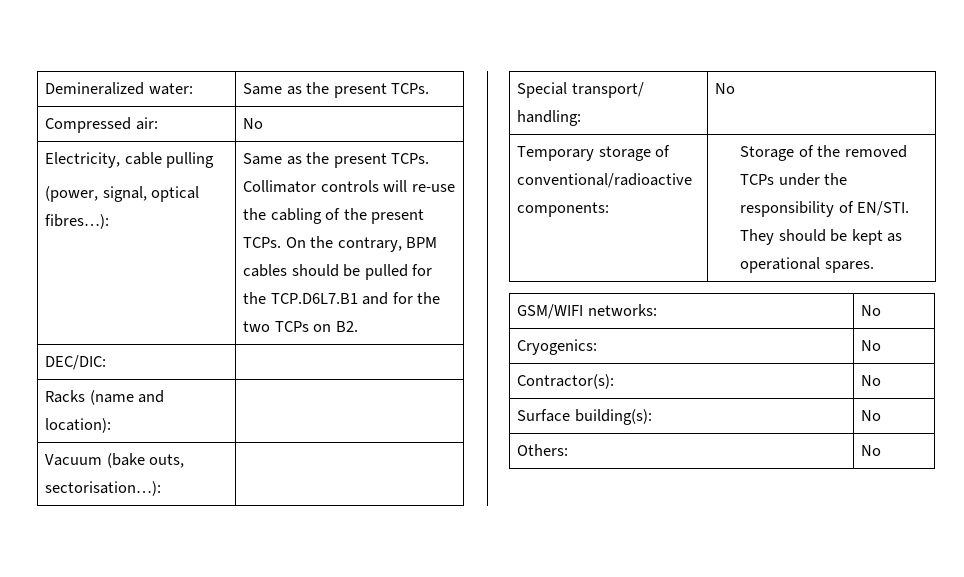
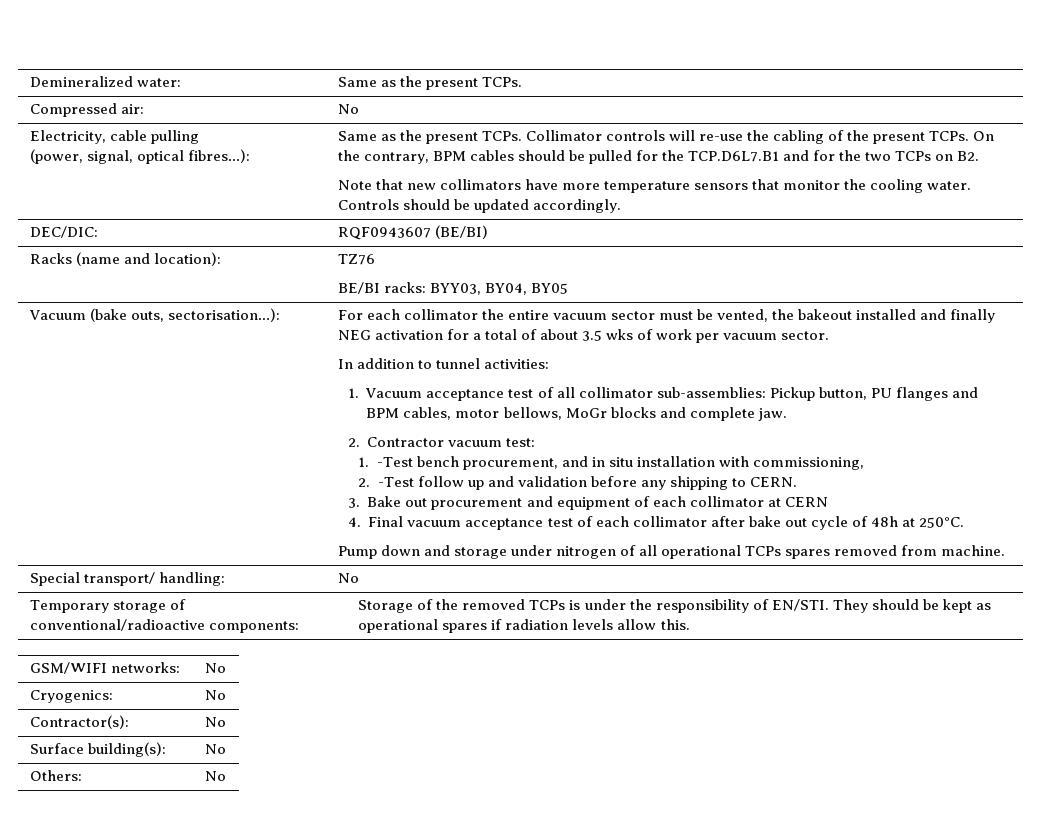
+ Note that new collimators have more temperature sensors that monitor the cooling water. Controls should be updated accordingly.
- DEC/DIC: |
+ DEC/DIC: | RQF0943607 (BE/BI)
- Racks (name and location): |
- Vacuum (bake outs, sectorisation…): |
+ Racks (name and location): | TZ76
+ BE/BI racks: BYY03, BY04, BY05
+ Vacuum (bake outs, sectorisation…): | For each collimator the entire vacuum sector must be vented, the bakeout installed and finally NEG activation for a total of about 3.5 wks of work per vacuum sector.
+ In addition to tunnel activities:
+ 1. Vacuum acceptance test of all collimator sub-assemblies: Pickup button, PU flanges and BPM cables, motor bellows, MoGr blocks and complete jaw.
+ 2. Contractor vacuum test:
+ 1. -Test bench procurement, and in situ installation with commissioning,
+ 2. -Test follow up and validation before any shipping to CERN.
+ 3. Bake out procurement and equipment of each collimator at CERN
+ 4. Final vacuum acceptance test of each collimator after bake out cycle of 48h at 250°C.
+ Pump down and storage under nitrogen of all operational TCPs spares removed from machine.
- Temporary storage of conventional/radioactive components: | Storage of the removed TCPs under the responsibility of EN/STI. They should be kept as operational spares.
+ Temporary storage of conventional/radioactive components: | Storage of the removed TCPs is under the responsibility of EN/STI. They should be kept as operational spares if radiation levels allow this.

